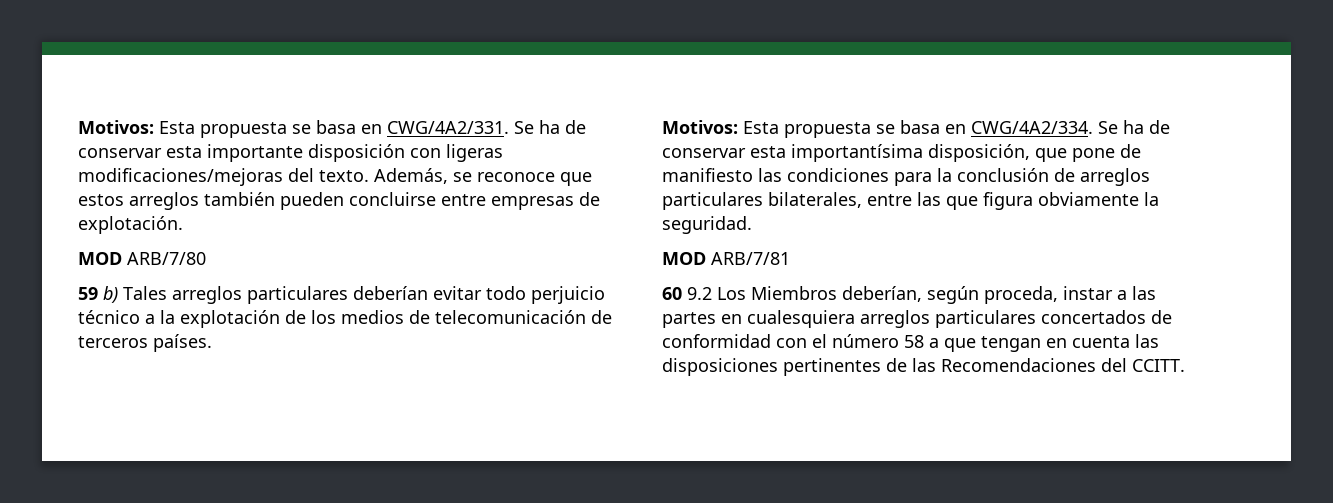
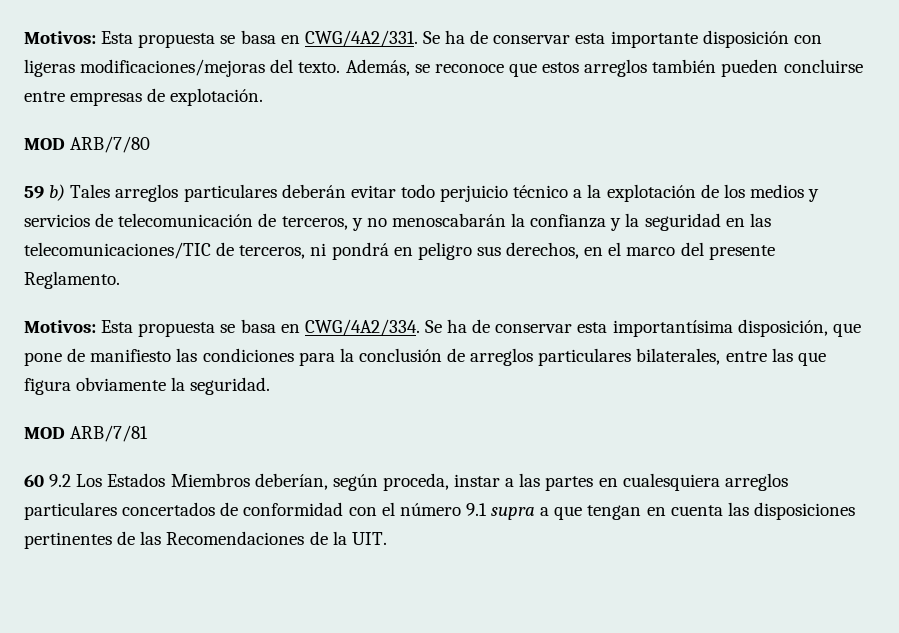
- 59 b) Tales arreglos particulares deberían evitar todo perjuicio técnico a la explotación de los medios de telecomunicación de terceros países.
+ 59 b) Tales arreglos particulares deberán evitar todo perjuicio técnico a la explotación de los medios y servicios de telecomunicación de terceros, y no menoscabarán la confianza y la seguridad en las telecomunicaciones/TIC de terceros, ni pondrá en peligro sus derechos, en el marco del presente Reglamento.
- 60 9.2 Los Miembros deberían, según proceda, instar a las partes en cualesquiera arreglos particulares concertados de conformidad con el número 58 a que tengan en cuenta las disposiciones pertinentes de las Recomendaciones del CCITT.
+ 60 9.2 Los Estados Miembros deberían, según proceda, instar a las partes en cualesquiera arreglos particulares concertados de conformidad con el número 9.1 supra a que tengan en cuenta las disposiciones pertinentes de las Recomendaciones de la UIT.

